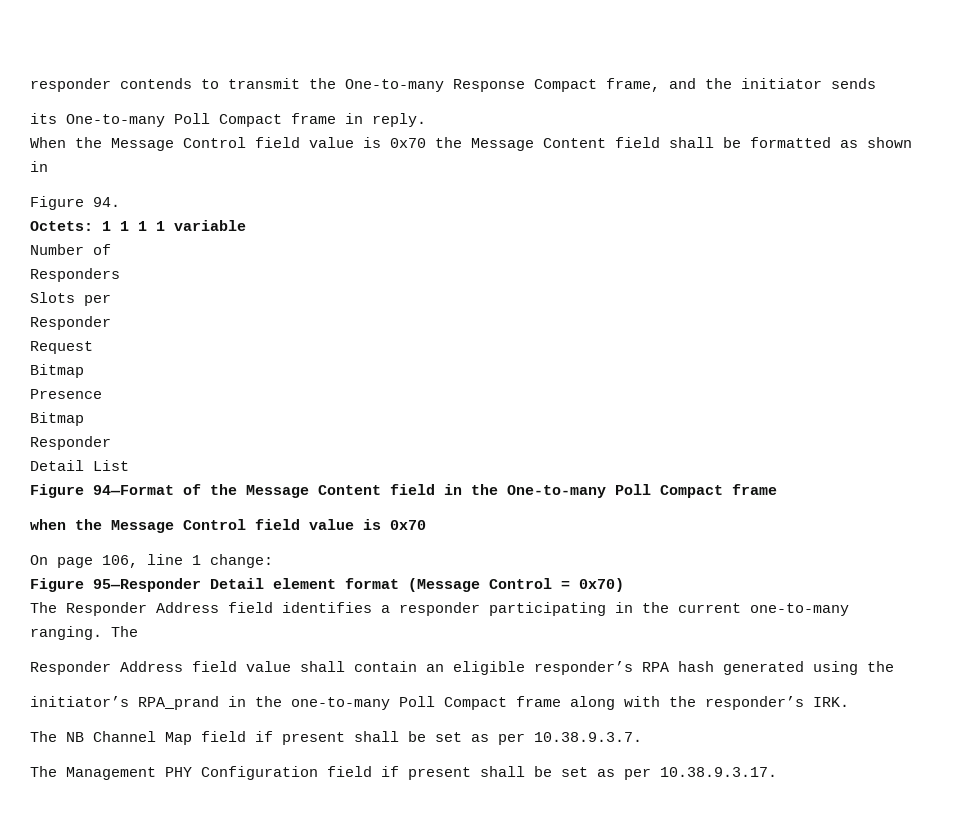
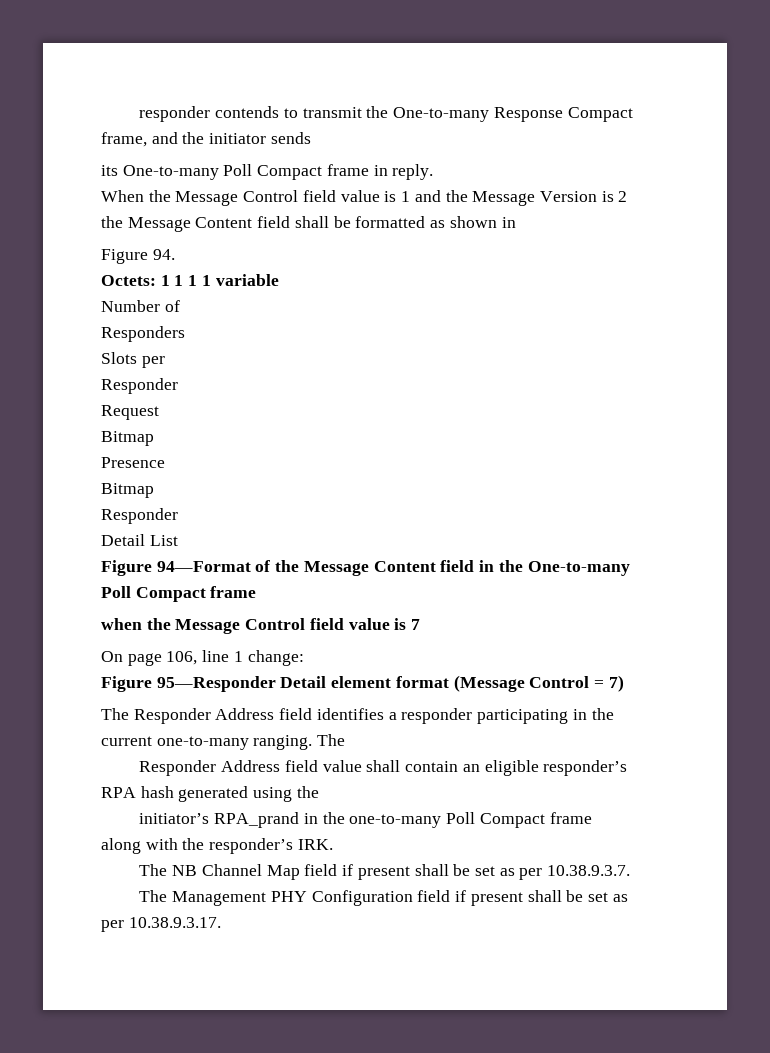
- When the Message Control field value is 0x70 the Message Content field shall be formatted as shown in
+ When the Message Control field value is 1 and the Message Version is 2 the Message Content field shall be formatted as shown in
- when the Message Control field value is 0x70
+ when the Message Control field value is 7
- Figure 95—Responder Detail element format (Message Control = 0x70)
+ Figure 95—Responder Detail element format (Message Control = 7)

